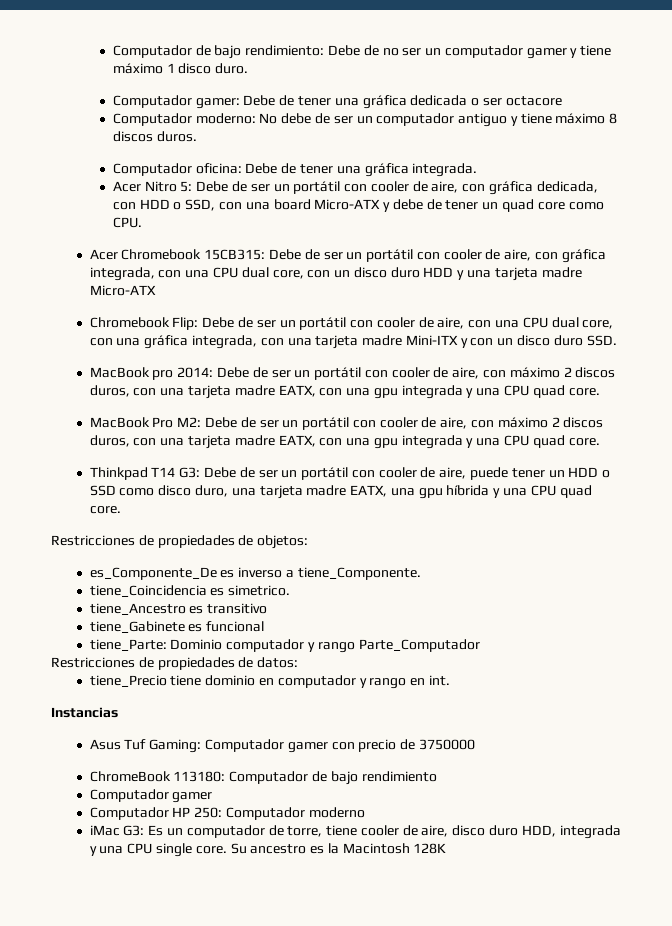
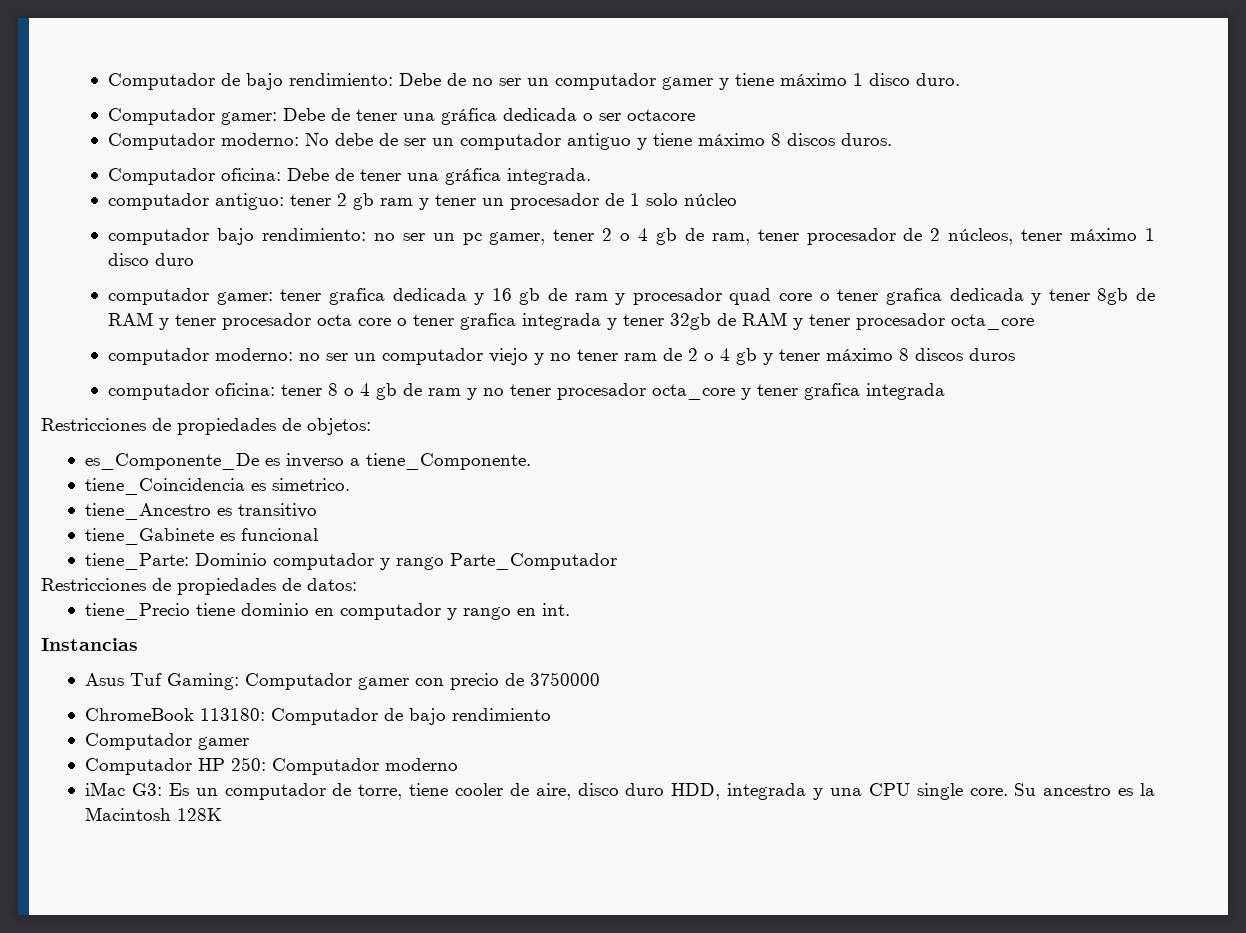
- Acer Nitro 5: Debe de ser un portátil con cooler de aire, con gráfica dedicada, con HDD o SSD, con una board Micro-ATX y debe de tener un quad core como CPU.
- Acer Chromebook 15CB315: Debe de ser un portátil con cooler de aire, con gráfica integrada, con una CPU dual core, con un disco duro HDD y una tarjeta madre Micro-ATX
- Chromebook Flip: Debe de ser un portátil con cooler de aire, con una CPU dual core, con una gráfica integrada, con una tarjeta madre Mini-ITX y con un disco duro SSD.
- MacBook pro 2014: Debe de ser un portátil con cooler de aire, con máximo 2 discos duros, con una tarjeta madre EATX, con una gpu integrada y una CPU quad core.
- MacBook Pro M2: Debe de ser un portátil con cooler de aire, con máximo 2 discos duros, con una tarjeta madre EATX, con una gpu integrada y una CPU quad core.
- Thinkpad T14 G3: Debe de ser un portátil con cooler de aire, puede tener un HDD o SSD como disco duro, una tarjeta madre EATX, una gpu híbrida y una CPU quad core.
+ computador antiguo: tener 2 gb ram y tener un procesador de 1 solo núcleo
+ computador bajo rendimiento: no ser un pc gamer, tener 2 o 4 gb de ram, tener procesador de 2 núcleos, tener máximo 1 disco duro
+ computador gamer: tener grafica dedicada y 16 gb de ram y procesador quad core o tener grafica dedicada y tener 8gb de RAM y tener procesador octa core o tener grafica integrada y tener 32gb de RAM y tener procesador octa_core
+ computador moderno: no ser un computador viejo y no tener ram de 2 o 4 gb y tener máximo 8 discos duros
+ computador oficina: tener 8 o 4 gb de ram y no tener procesador octa_core y tener grafica integrada

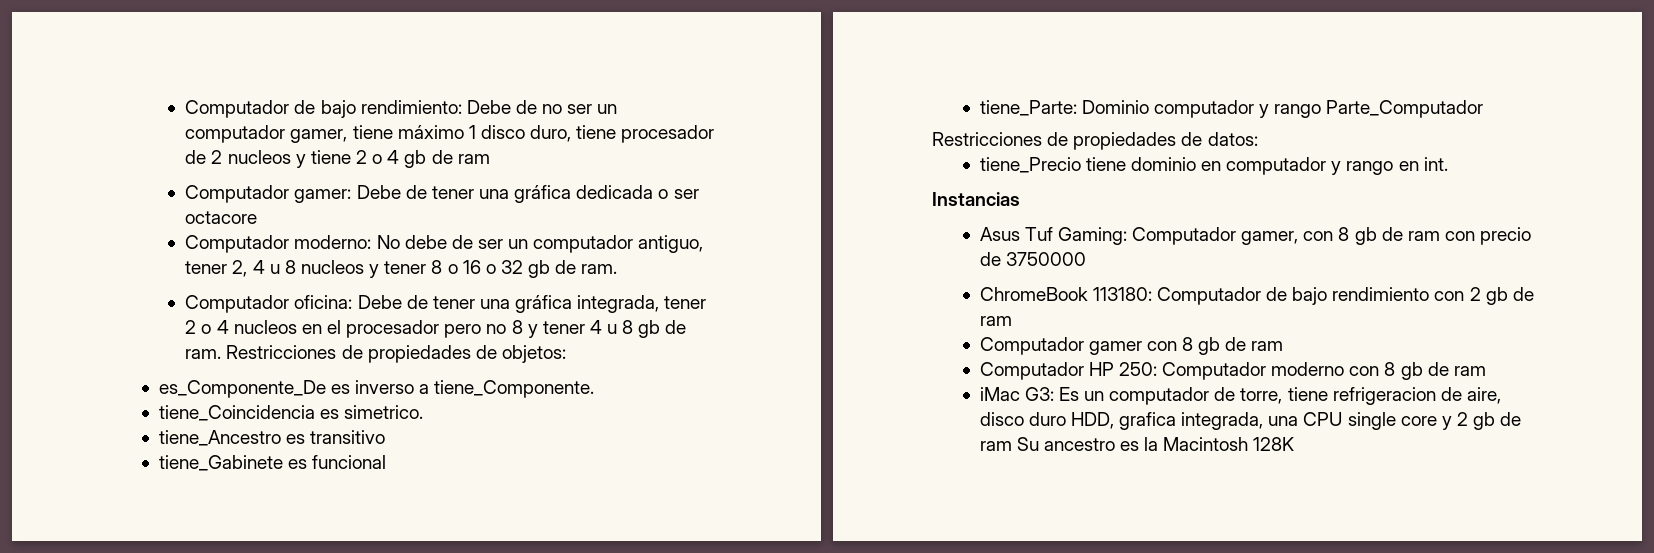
- Computador de bajo rendimiento: Debe de no ser un computador gamer y tiene máximo 1 disco duro.
+ Computador de bajo rendimiento: Debe de no ser un computador gamer, tiene máximo 1 disco duro, tiene procesador de 2 nucleos y tiene 2 o 4 gb de ram
- Computador moderno: No debe de ser un computador antiguo y tiene máximo 8 discos duros.
+ Computador moderno: No debe de ser un computador antiguo, tener 2, 4 u 8 nucleos y tener 8 o 16 o 32 gb de ram.
- Computador oficina: Debe de tener una gráfica integrada.
- computador antiguo: tener 2 gb ram y tener un procesador de 1 solo núcleo
- computador bajo rendimiento: no ser un pc gamer, tener 2 o 4 gb de ram, tener procesador de 2 núcleos, tener máximo 1 disco duro
- computador gamer: tener grafica dedicada y 16 gb de ram y procesador quad core o tener grafica dedicada y tener 8gb de RAM y tener procesador octa core o tener grafica integrada y tener 32gb de RAM y tener procesador octa_core
- computador moderno: no ser un computador viejo y no tener ram de 2 o 4 gb y tener máximo 8 discos duros
- computador oficina: tener 8 o 4 gb de ram y no tener procesador octa_core y tener grafica integrada
- Restricciones de propiedades de objetos:
+ Computador oficina: Debe de tener una gráfica integrada, tener 2 o 4 nucleos en el procesador pero no 8 y tener 4 u 8 gb de ram. Restricciones de propiedades de objetos:
- Asus Tuf Gaming: Computador gamer con precio de 3750000
+ Asus Tuf Gaming: Computador gamer, con 8 gb de ram con precio de 3750000
- ChromeBook 113180: Computador de bajo rendimiento
- Computador gamer
+ ChromeBook 113180: Computador de bajo rendimiento con 2 gb de ram
+ Computador gamer con 8 gb de ram
- Computador HP 250: Computador moderno
+ Computador HP 250: Computador moderno con 8 gb de ram
- iMac G3: Es un computador de torre, tiene cooler de aire, disco duro HDD, integrada y una CPU single core. Su ancestro es la Macintosh 128K
+ iMac G3: Es un computador de torre, tiene refrigeracion de aire, disco duro HDD, grafica integrada, una CPU single core y 2 gb de ram Su ancestro es la Macintosh 128K

